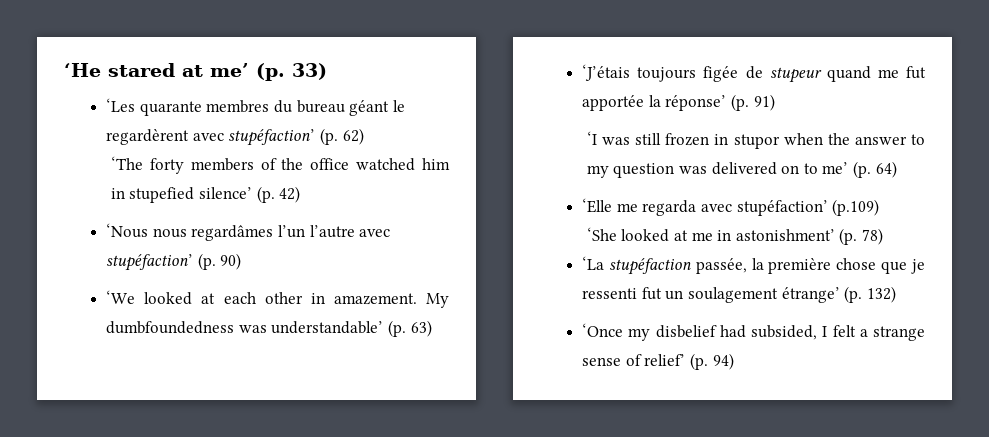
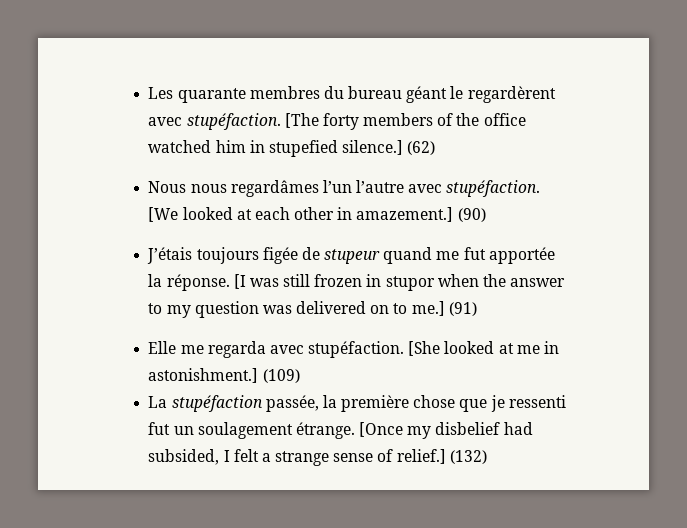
- ‘He stared at me’ (p. 33)
- ‘Les quarante membres du bureau géant le regardèrent avec stupéfaction’ (p. 62)
- ‘The forty members of the office watched him in stupefied silence’ (p. 42)
- ‘Nous nous regardâmes l’un l’autre avec stupéfaction’ (p. 90)
- ‘We looked at each other in amazement. My dumbfoundedness was understandable’ (p. 63)
- ‘J’étais toujours figée de stupeur quand me fut apportée la réponse’ (p. 91)
- ‘I was still frozen in stupor when the answer to my question was delivered on to me’ (p. 64)
- ‘Elle me regarda avec stupéfaction’ (p.109)
- ‘She looked at me in astonishment’ (p. 78)
- ‘La stupéfaction passée, la première chose que je ressenti fut un soulagement étrange’ (p. 132)
- ‘Once my disbelief had subsided, I felt a strange sense of relief’ (p. 94)
+ Les quarante membres du bureau géant le regardèrent avec stupéfaction. [The forty members of the office watched him in stupefied silence.] (62)
+ Nous nous regardâmes l’un l’autre avec stupéfaction. [We looked at each other in amazement.] (90)
+ J’étais toujours figée de stupeur quand me fut apportée la réponse. [I was still frozen in stupor when the answer to my question was delivered on to me.] (91)
+ Elle me regarda avec stupéfaction. [She looked at me in astonishment.] (109)
+ La stupéfaction passée, la première chose que je ressenti fut un soulagement étrange. [Once my disbelief had subsided, I felt a strange sense of relief.] (132)

